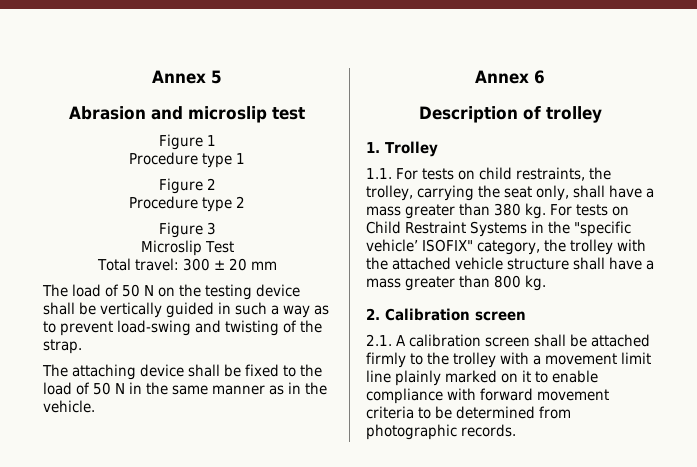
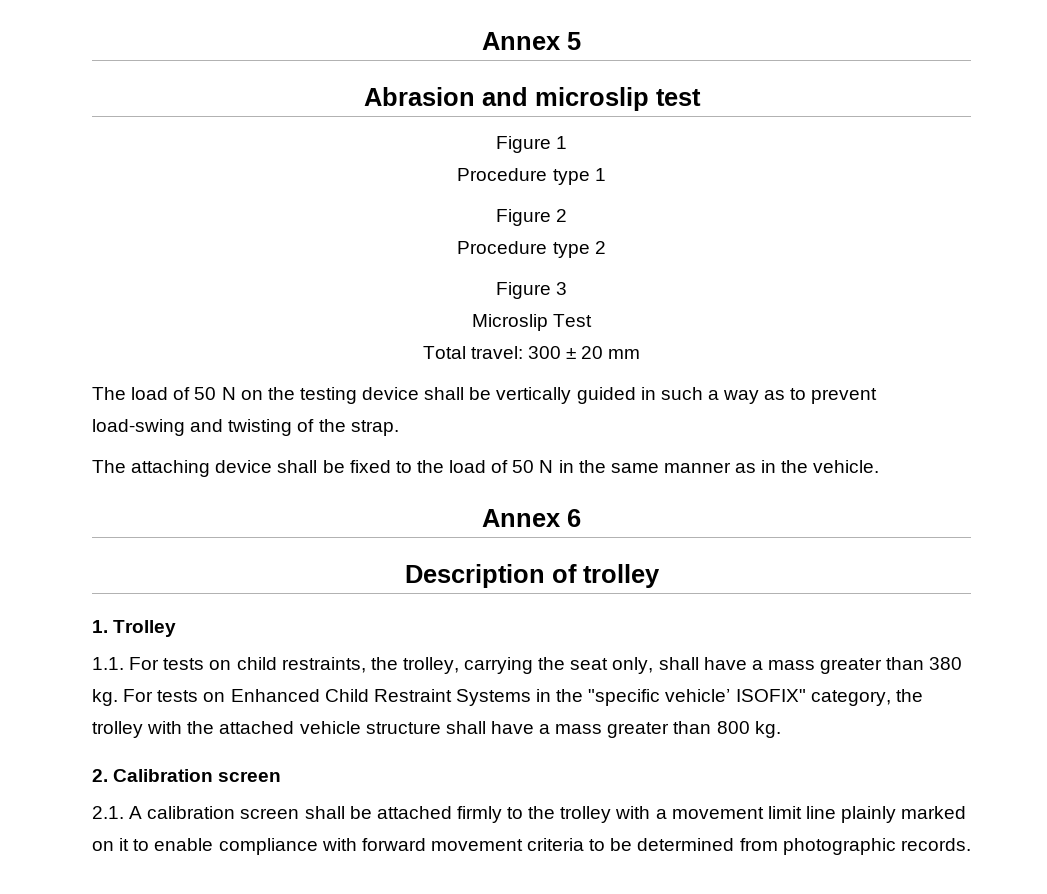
- For tests on Child Restraint Systems in the "specific vehicle’ ISOFIX" category, the trolley with the attached vehicle structure shall have a mass greater than 800 kg.
+ For tests on Enhanced Child Restraint Systems in the "specific vehicle’ ISOFIX" category, the trolley with the attached vehicle structure shall have a mass greater than 800 kg.

